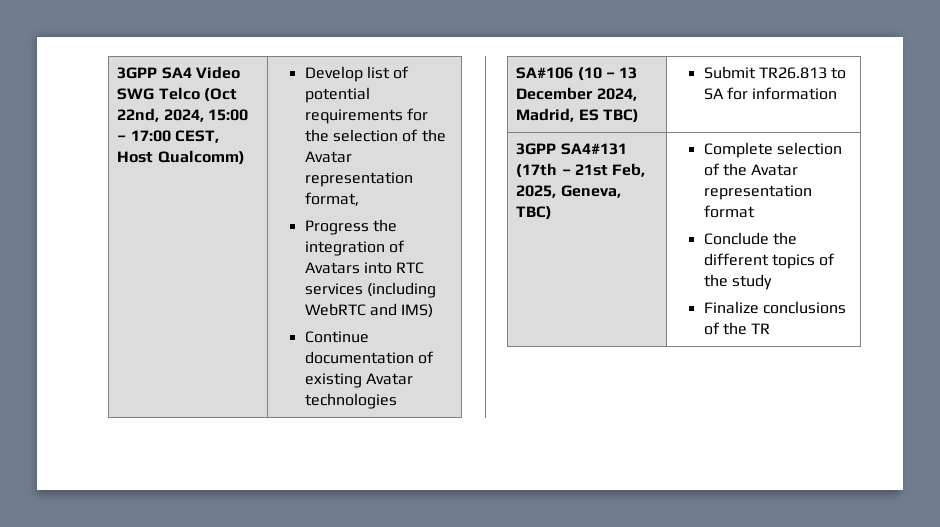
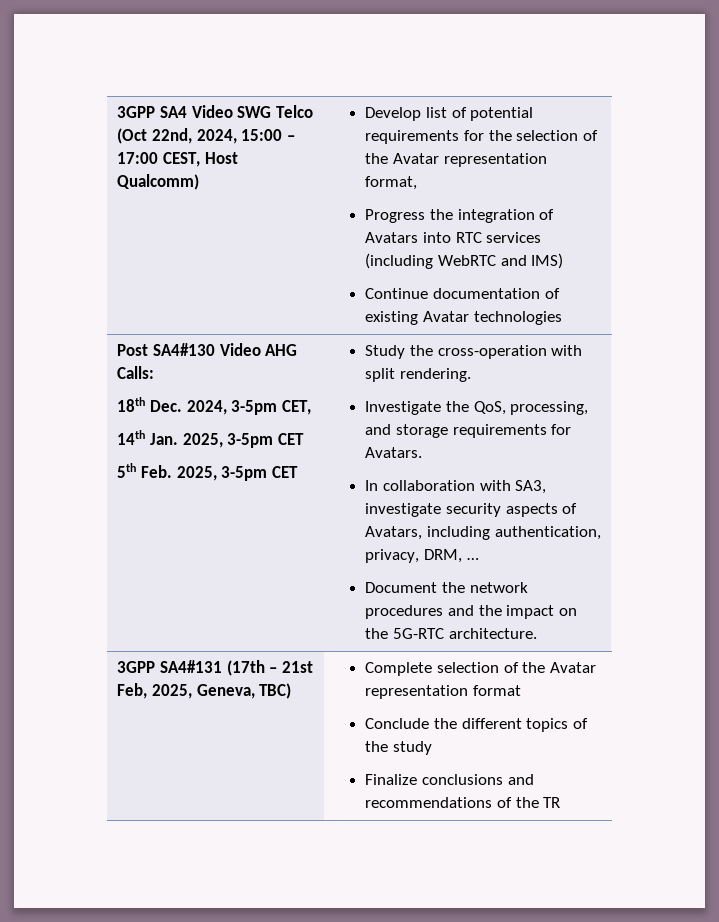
- SA#106 (10 – 13 December 2024, Madrid, ES TBC) | Submit TR26.813 to SA for information
+ Post SA4#130 Video AHG Calls:
+ 18th Dec. 2024, 3-5pm CET,
+ 14th Jan. 2025, 3-5pm CET
+ 5th Feb. 2025, 3-5pm CET | Study the cross-operation with split rendering.
+ Investigate the QoS, processing, and storage requirements for Avatars.
+ In collaboration with SA3, investigate security aspects of Avatars, including authentication, privacy, DRM, …
+ Document the network procedures and the impact on the 5G-RTC architecture.
  3GPP SA4#131 (17th – 21st Feb, 2025, Geneva, TBC) | Complete selection of the Avatar representation format
  Conclude the different topics of the study
- Finalize conclusions of the TR
+ Finalize conclusions and recommendations of the TR

